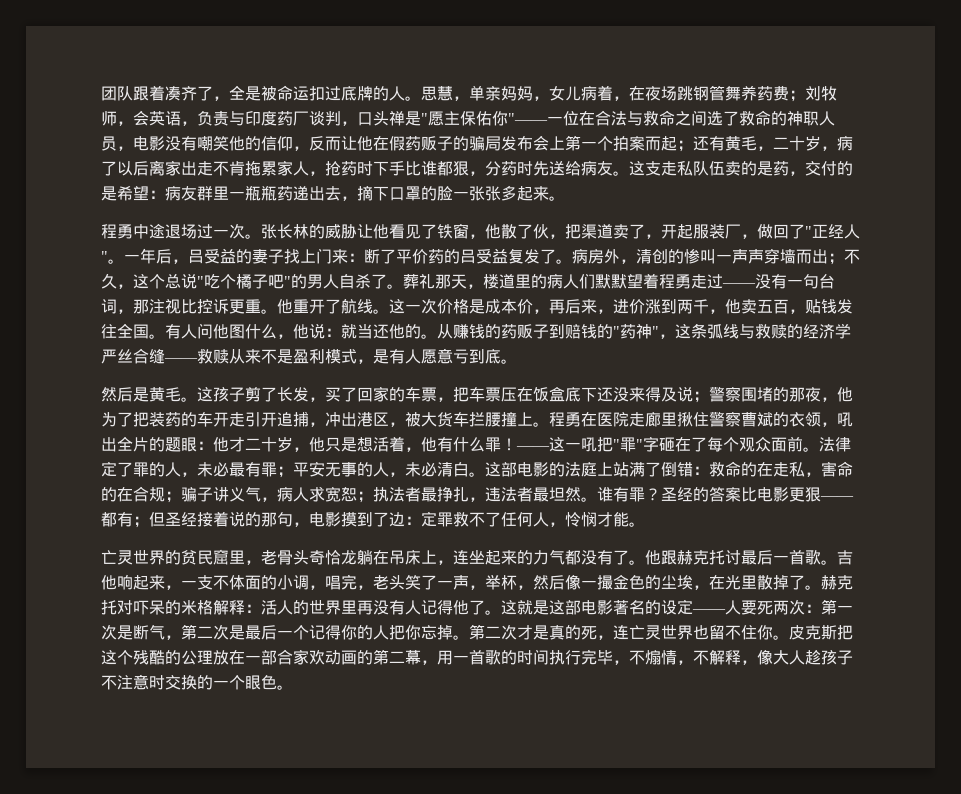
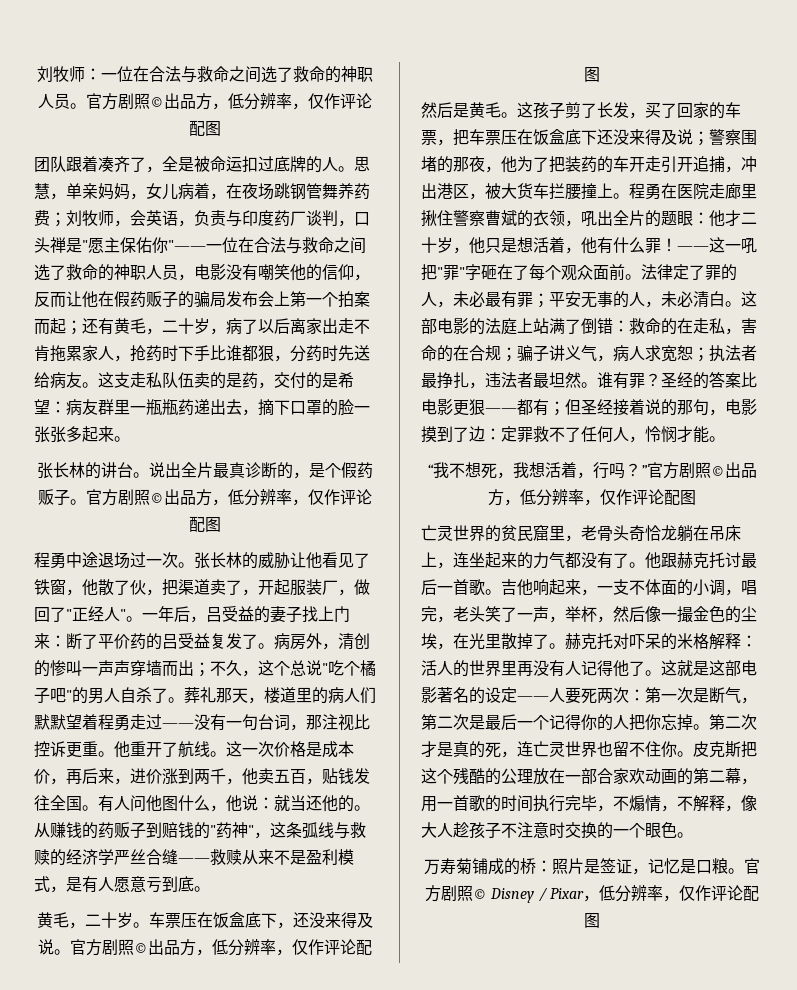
+ 刘牧师：一位在合法与救命之间选了救命的神职人员。官方剧照©出品方，低分辨率，仅作评论配图
+ 张长林的讲台。说出全片最真诊断的，是个假药贩子。官方剧照©出品方，低分辨率，仅作评论配图
+ 黄毛，二十岁。车票压在饭盒底下，还没来得及说。官方剧照©出品方，低分辨率，仅作评论配图
+ “我不想死，我想活着，行吗？”官方剧照©出品方，低分辨率，仅作评论配图
+ 万寿菊铺成的桥：照片是签证，记忆是口粮。官方剧照© Disney / Pixar，低分辨率，仅作评论配图

